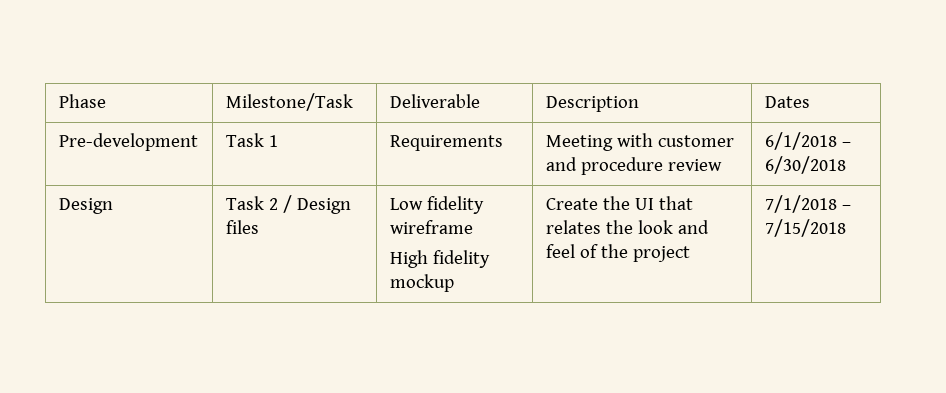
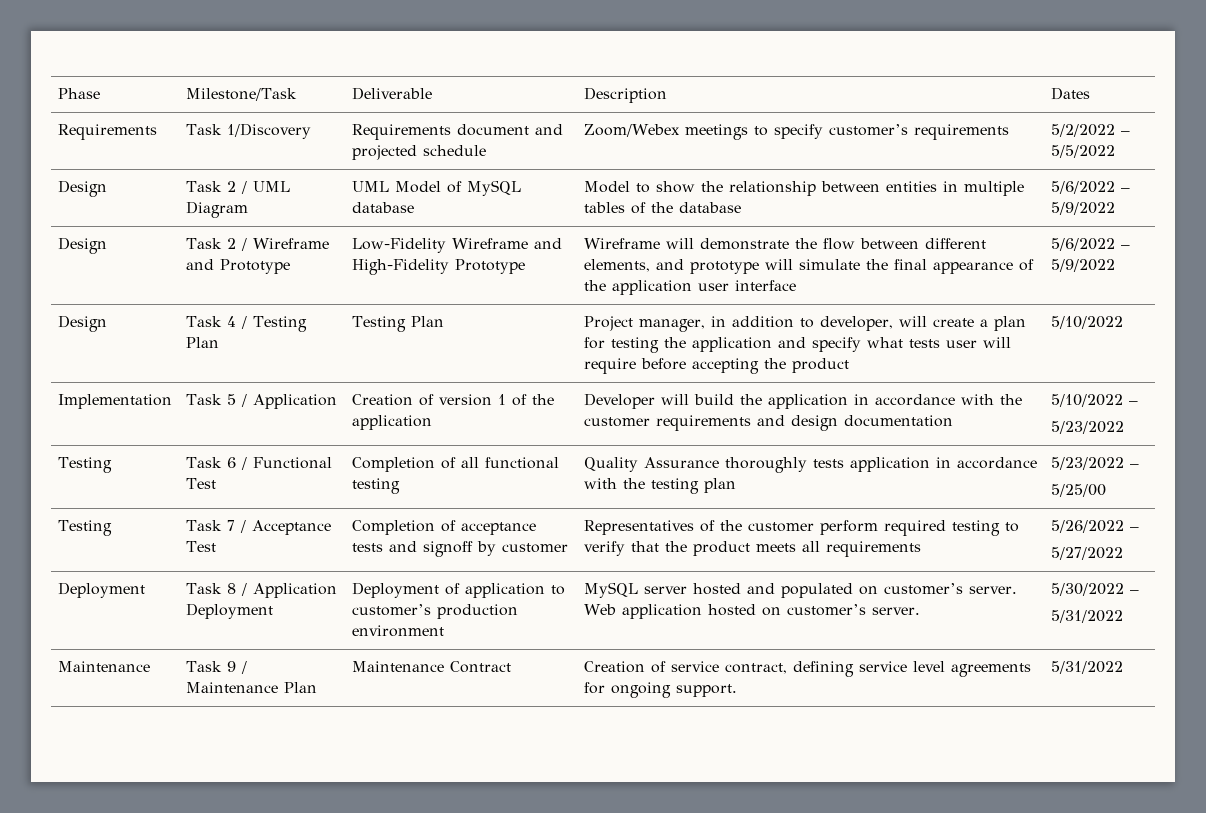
- Pre-development | Task 1 | Requirements | Meeting with customer and procedure review | 6/1/2018 – 6/30/2018
- Design | Task 2 / Design files | Low fidelity wireframe
- High fidelity mockup | Create the UI that relates the look and feel of the project | 7/1/2018 – 7/15/2018
+ Requirements | Task 1/Discovery | Requirements document and projected schedule | Zoom/Webex meetings to specify customer’s requirements | 5/2/2022 – 5/5/2022
+ Design | Task 2 / UML Diagram | UML Model of MySQL database | Model to show the relationship between entities in multiple tables of the database | 5/6/2022 – 5/9/2022
+ Design | Task 2 / Wireframe and Prototype | Low-Fidelity Wireframe and High-Fidelity Prototype | Wireframe will demonstrate the flow between different elements, and prototype will simulate the final appearance of the application user interface | 5/6/2022 – 5/9/2022
+ Design | Task 4 / Testing Plan | Testing Plan | Project manager, in addition to developer, will create a plan for testing the application and specify what tests user will require before accepting the product | 5/10/2022
+ Implementation | Task 5 / Application | Creation of version 1 of the application | Developer will build the application in accordance with the customer requirements and design documentation | 5/10/2022 –
+ 5/23/2022
+ Testing | Task 6 / Functional Test | Completion of all functional testing | Quality Assurance thoroughly tests application in accordance with the testing plan | 5/23/2022 –
+ 5/25/00
+ Testing | Task 7 / Acceptance Test | Completion of acceptance tests and signoff by customer | Representatives of the customer perform required testing to verify that the product meets all requirements | 5/26/2022 –
+ 5/27/2022
+ Deployment | Task 8 / Application Deployment | Deployment of application to customer’s production environment | MySQL server hosted and populated on customer’s server. Web application hosted on customer’s server. | 5/30/2022 –
+ 5/31/2022
+ Maintenance | Task 9 / Maintenance Plan | Maintenance Contract | Creation of service contract, defining service level agreements for ongoing support. | 5/31/2022

